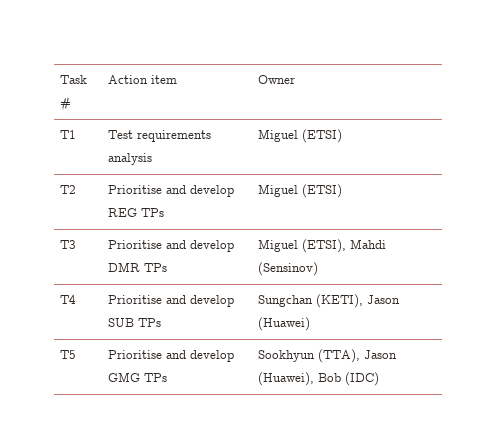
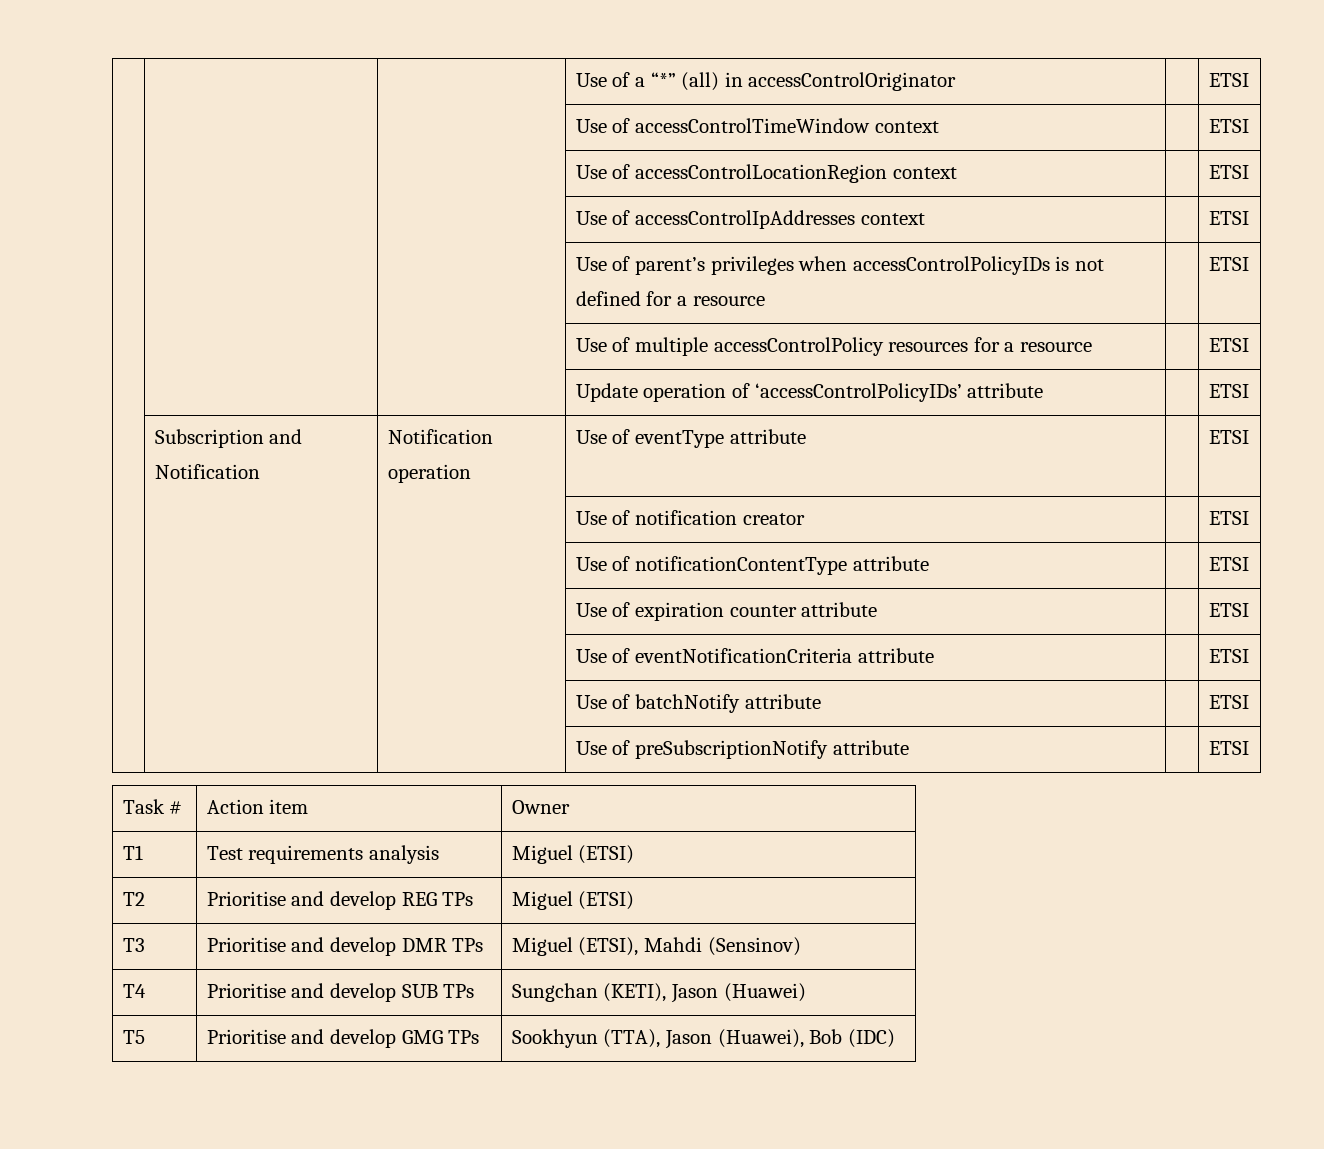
+ | | | Use of a “*” (all) in accessControlOriginator | | ETSI
+ | | | Use of accessControlTimeWindow context | | ETSI
+ | | | Use of accessControlLocationRegion context | | ETSI
+ | | | Use of accessControlIpAddresses context | | ETSI
+ | | | Use of parent’s privileges when accessControlPolicyIDs is not defined for a resource | | ETSI
+ | | | Use of multiple accessControlPolicy resources for a resource | | ETSI
+ | | | Update operation of ‘accessControlPolicyIDs’ attribute | | ETSI
+ | Subscription and Notification | Notification operation | Use of eventType attribute | | ETSI
+ | | | Use of notification creator | | ETSI
+ | | | Use of notificationContentType attribute | | ETSI
+ | | | Use of expiration counter attribute | | ETSI
+ | | | Use of eventNotificationCriteria attribute | | ETSI
+ | | | Use of batchNotify attribute | | ETSI
+ | | | Use of preSubscriptionNotify attribute | | ETSI

